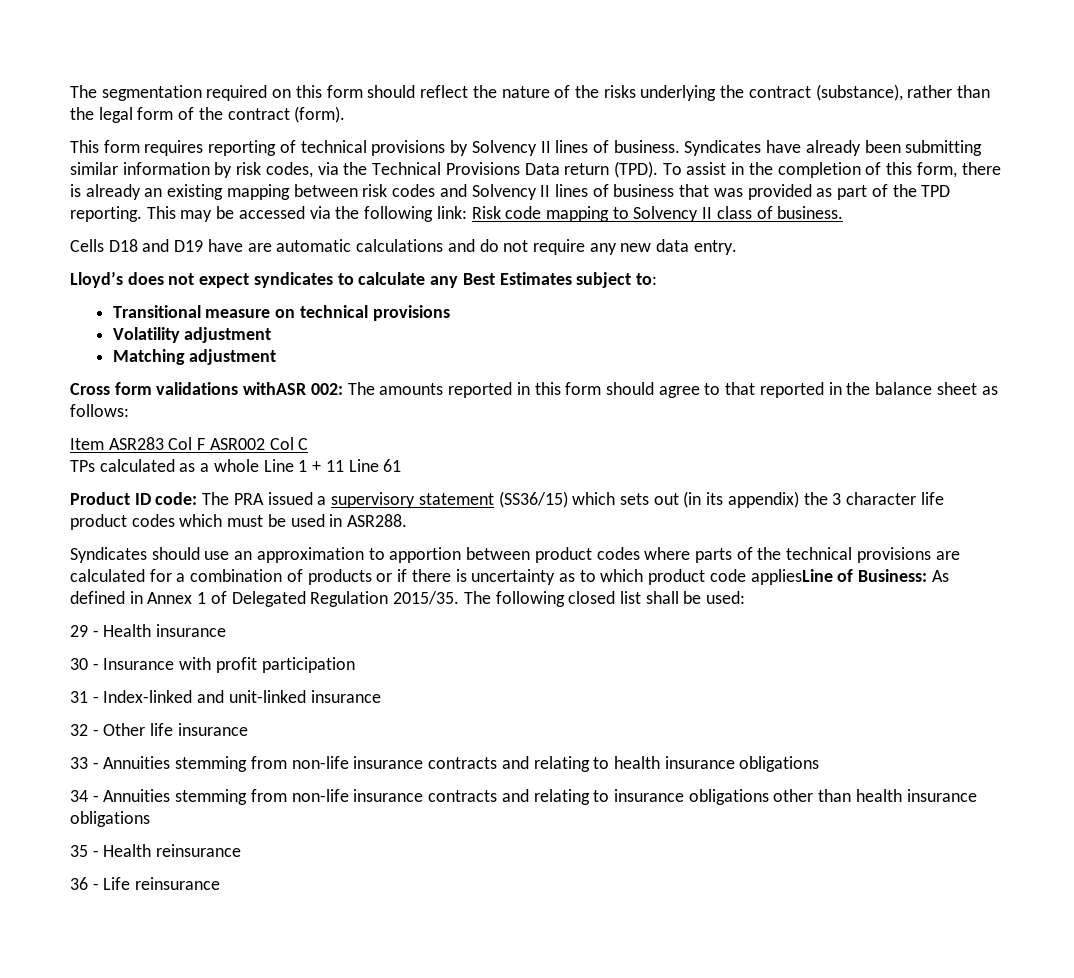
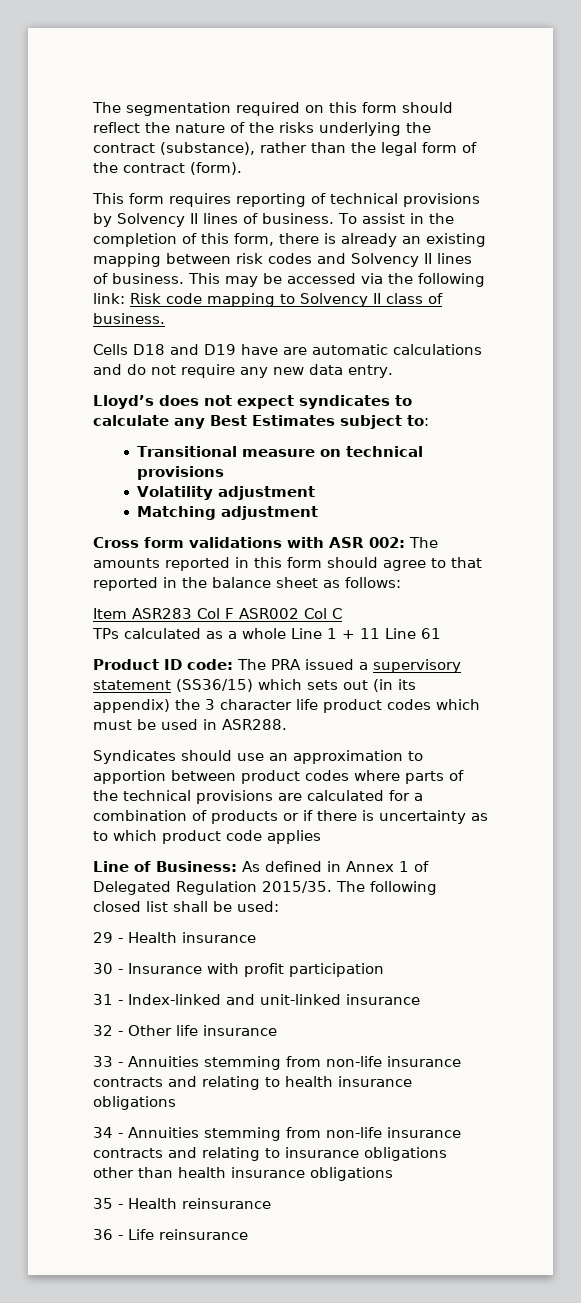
- Syndicates have already been submitting similar information by risk codes, via the Technical Provisions Data return (TPD).
- To assist in the completion of this form, there is already an existing mapping between risk codes and Solvency II lines of business that was provided as part of the TPD reporting.
+ To assist in the completion of this form, there is already an existing mapping between risk codes and Solvency II lines of business.
- Cross form validations withASR 002: The amounts reported in this form should agree to that reported in the balance sheet as follows:
+ Cross form validations with ASR 002: The amounts reported in this form should agree to that reported in the balance sheet as follows:
- Syndicates should use an approximation to apportion between product codes where parts of the technical provisions are calculated for a combination of products or if there is uncertainty as to which product code appliesLine of Business: As defined in Annex 1 of Delegated Regulation 2015/35.
+ Syndicates should use an approximation to apportion between product codes where parts of the technical provisions are calculated for a combination of products or if there is uncertainty as to which product code applies
+ Line of Business: As defined in Annex 1 of Delegated Regulation 2015/35.

